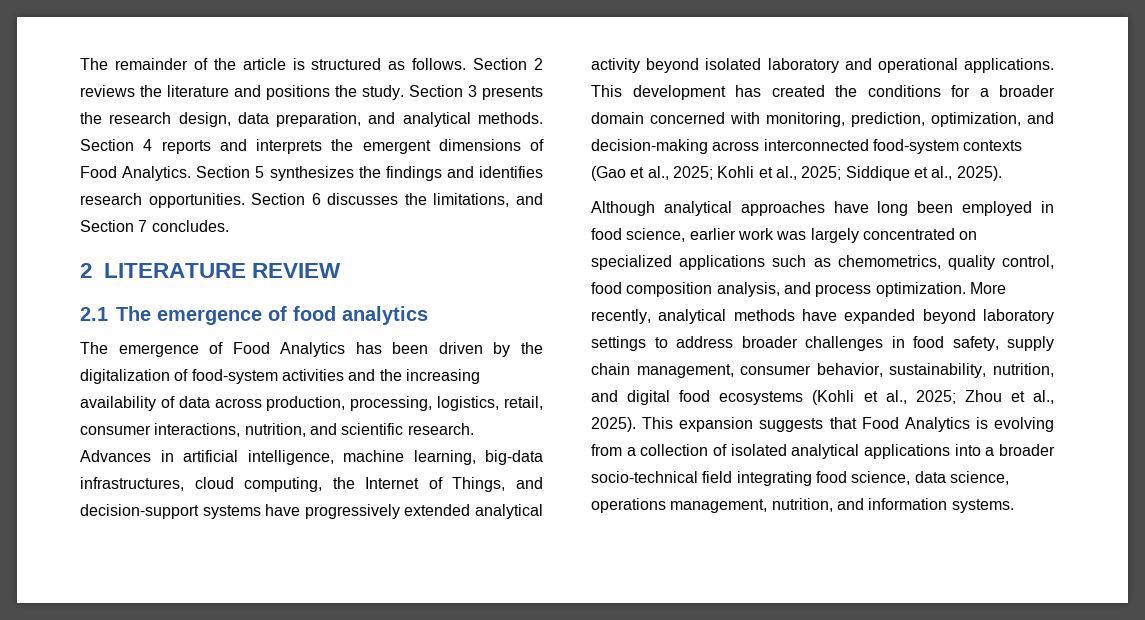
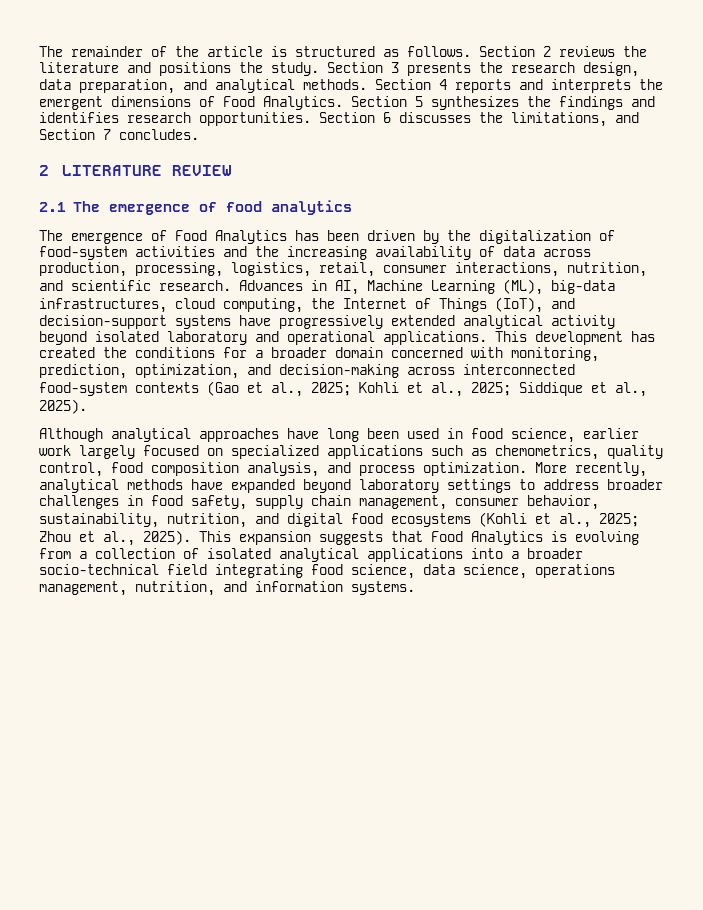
- Advances in artificial intelligence, machine learning, big-data infrastructures, cloud computing, the Internet of Things, and decision-support systems have progressively extended analytical activity beyond isolated laboratory and operational applications.
+ Advances in AI, Machine Learning (ML), big-data infrastructures, cloud computing, the Internet of Things (IoT), and decision-support systems have progressively extended analytical activity beyond isolated laboratory and operational applications.
- Although analytical approaches have long been employed in food science, earlier work was largely concentrated on specialized applications such as chemometrics, quality control, food composition analysis, and process optimization.
+ Although analytical approaches have long been used in food science, earlier work largely focused on specialized applications such as chemometrics, quality control, food composition analysis, and process optimization.

